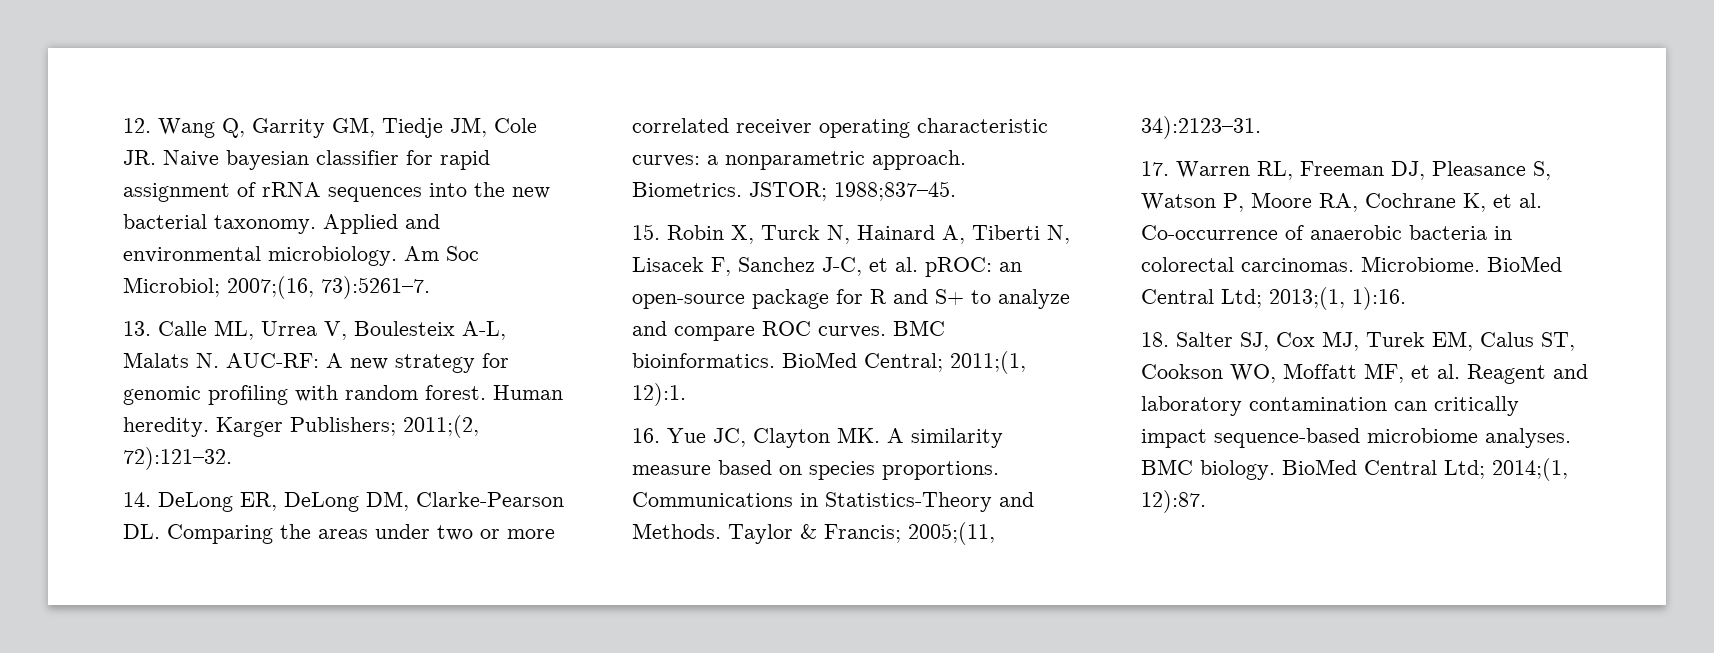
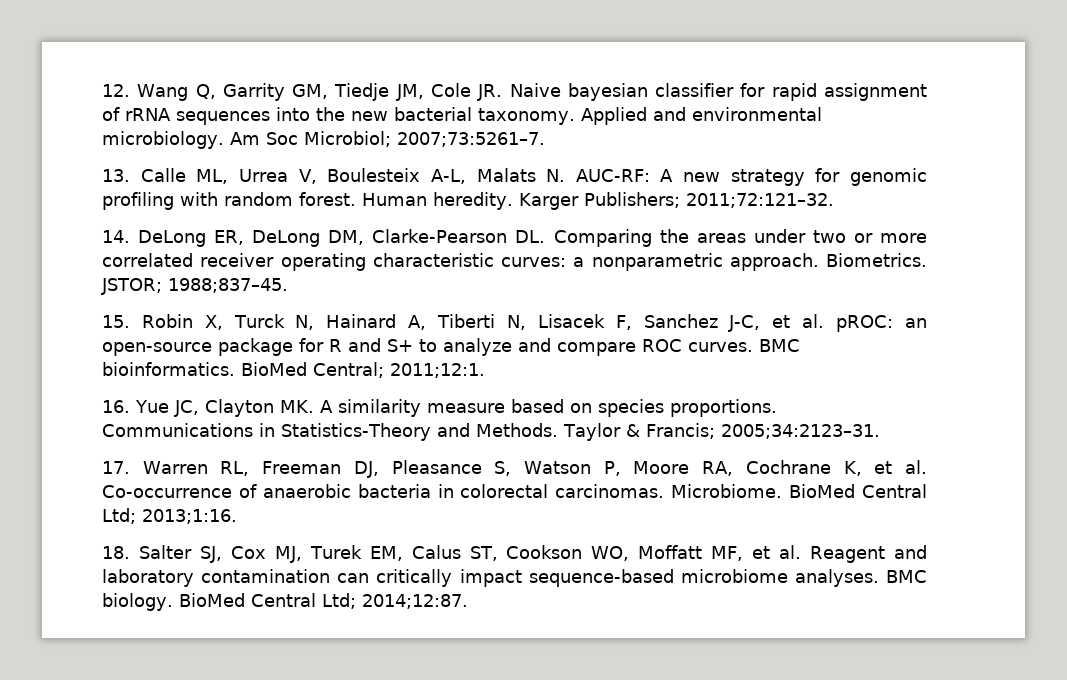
- Am Soc Microbiol; 2007;(16, 73):5261–7.
+ Am Soc Microbiol; 2007;73:5261–7.
- Karger Publishers; 2011;(2, 72):121–32.
+ Karger Publishers; 2011;72:121–32.
- BioMed Central; 2011;(1, 12):1.
+ BioMed Central; 2011;12:1.
- Taylor & Francis; 2005;(11, 34):2123–31.
+ Taylor & Francis; 2005;34:2123–31.
- BioMed Central Ltd; 2013;(1, 1):16.
+ BioMed Central Ltd; 2013;1:16.
- BioMed Central Ltd; 2014;(1, 12):87.
+ BioMed Central Ltd; 2014;12:87.

